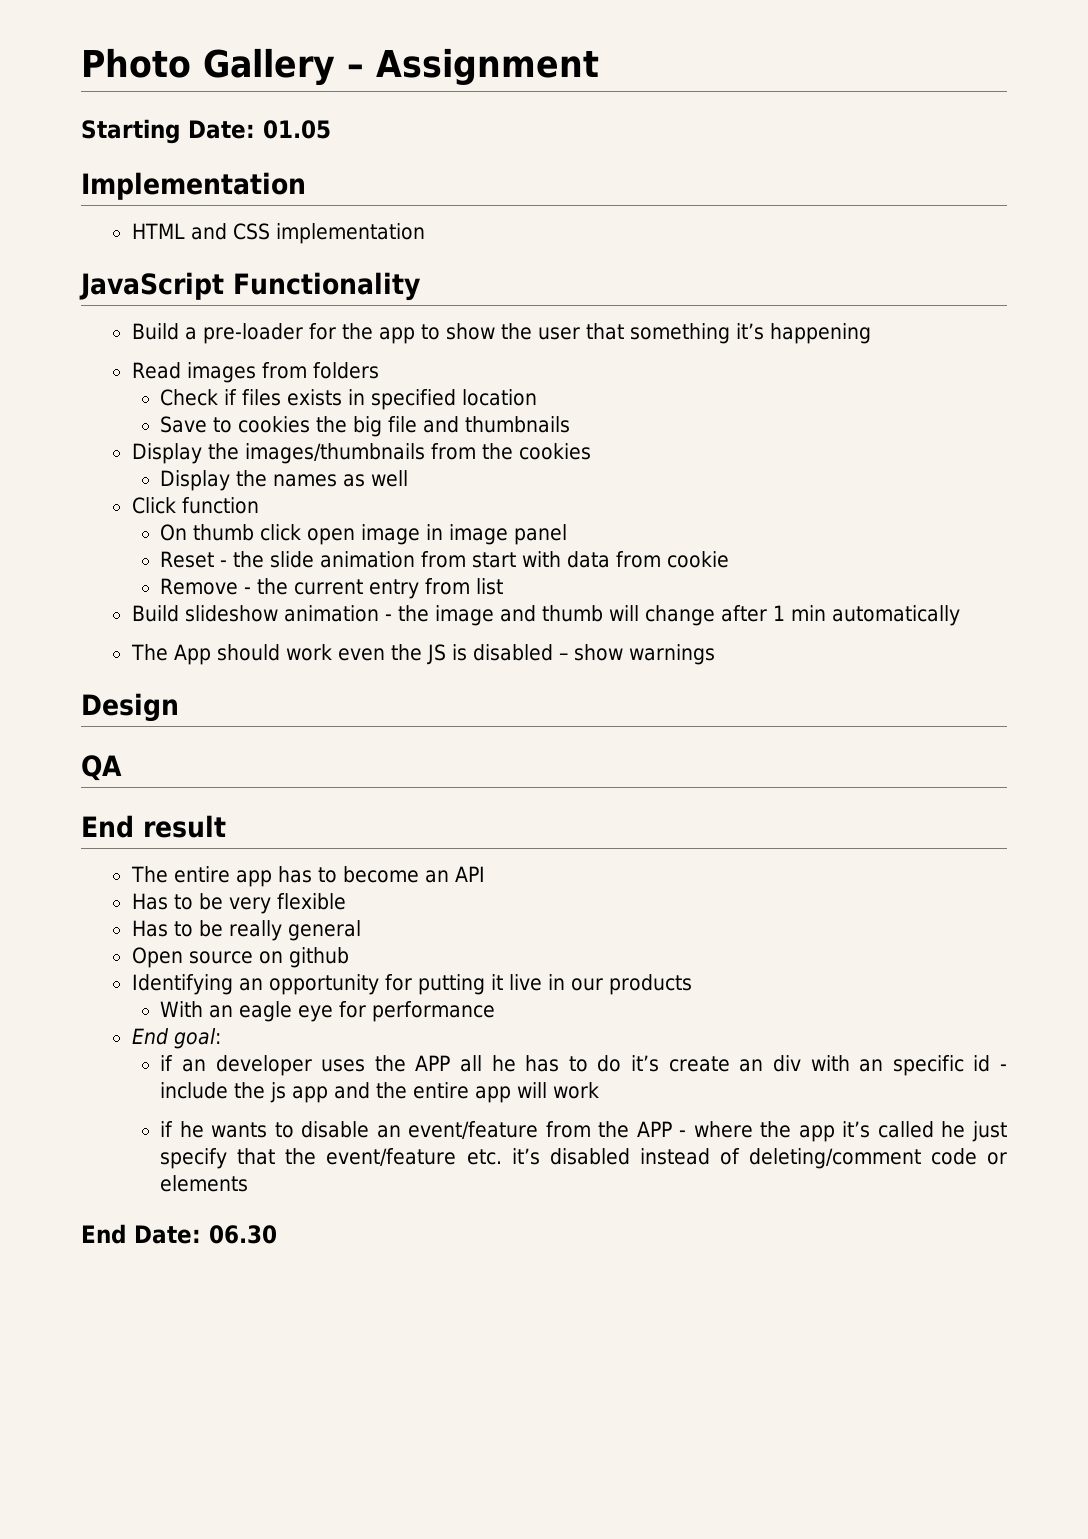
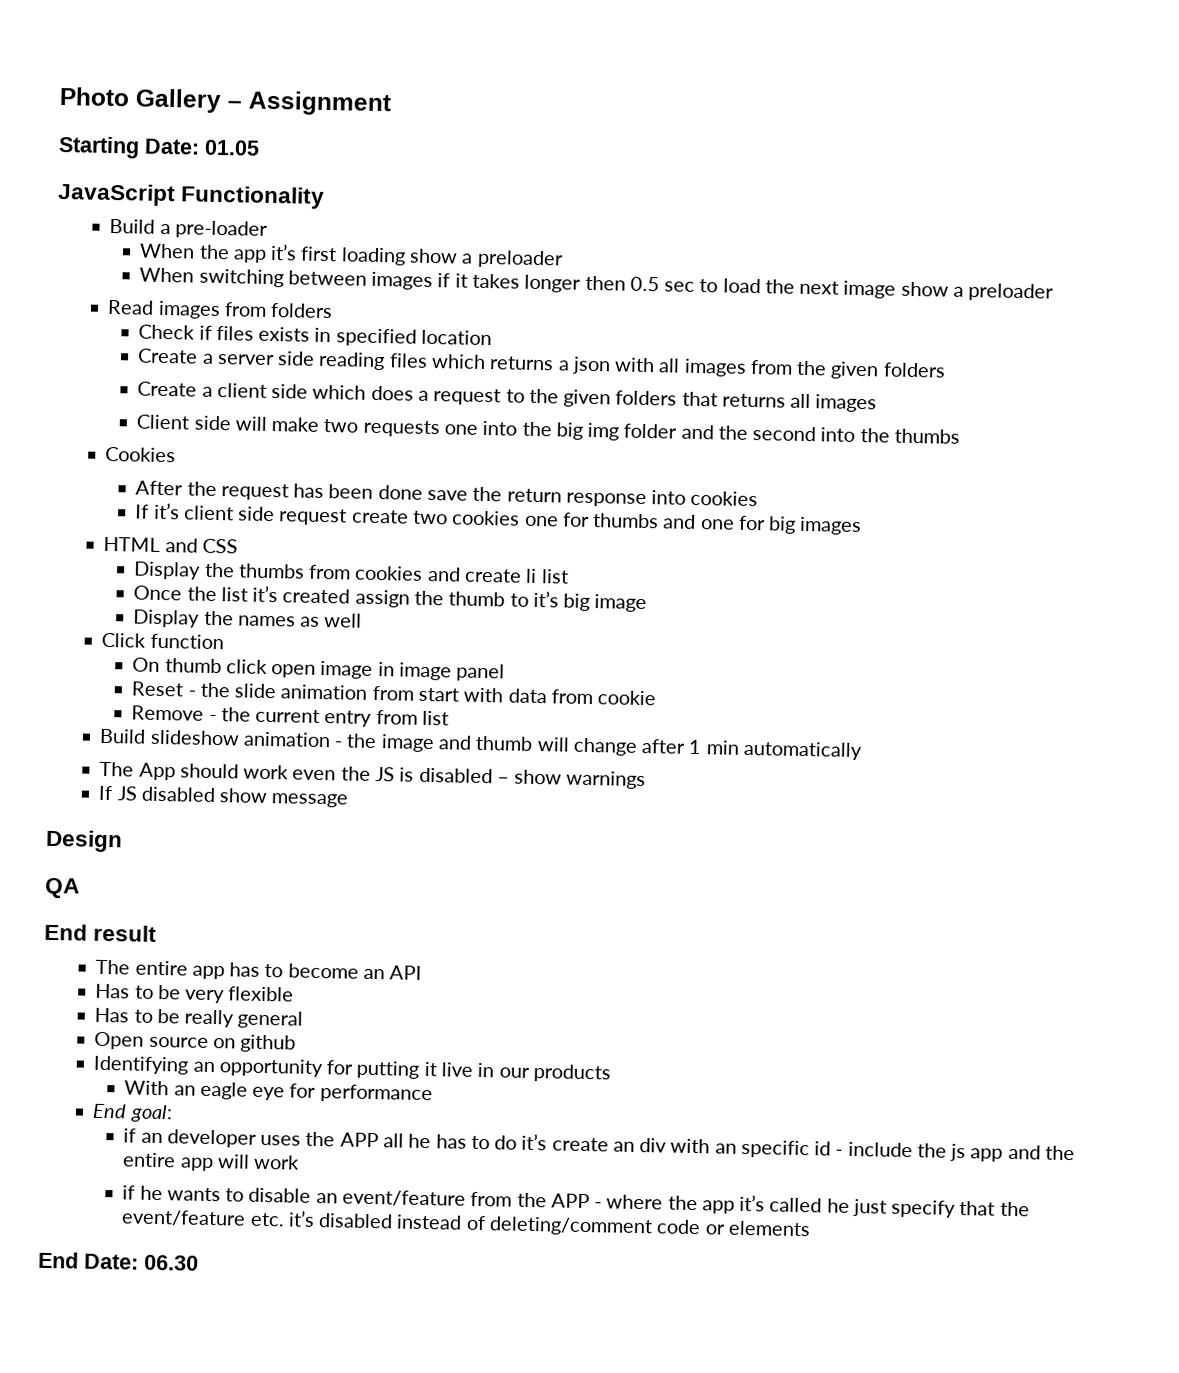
- Implementation
- HTML and CSS implementation
- Build a pre-loader for the app to show the user that something it’s happening
+ Build a pre-loader
+ When the app it’s first loading show a preloader
+ When switching between images if it takes longer then 0.5 sec to load the next image show a preloader
- Save to cookies the big file and thumbnails
- Display the images/thumbnails from the cookies
+ Create a server side reading files which returns a json with all images from the given folders
+ Create a client side which does a request to the given folders that returns all images
+ Client side will make two requests one into the big img folder and the second into the thumbs
+ Cookies
+ After the request has been done save the return response into cookies
+ If it’s client side request create two cookies one for thumbs and one for big images
+ HTML and CSS
+ Display the thumbs from cookies and create li list
+ Once the list it’s created assign the thumb to it’s big image
+ If JS disabled show message

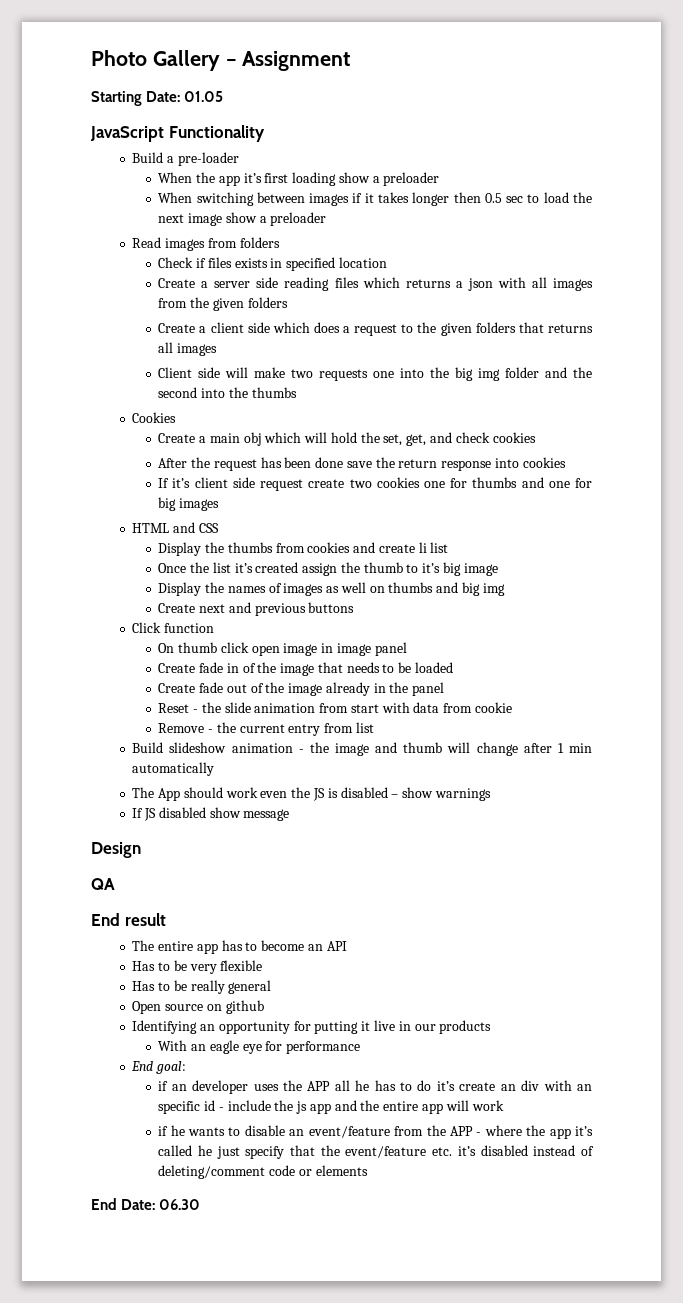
+ Create a main obj which will hold the set, get, and check cookies
- Display the names as well
+ Display the names of images as well on thumbs and big img
+ Create next and previous buttons
+ Create fade in of the image that needs to be loaded
+ Create fade out of the image already in the panel

